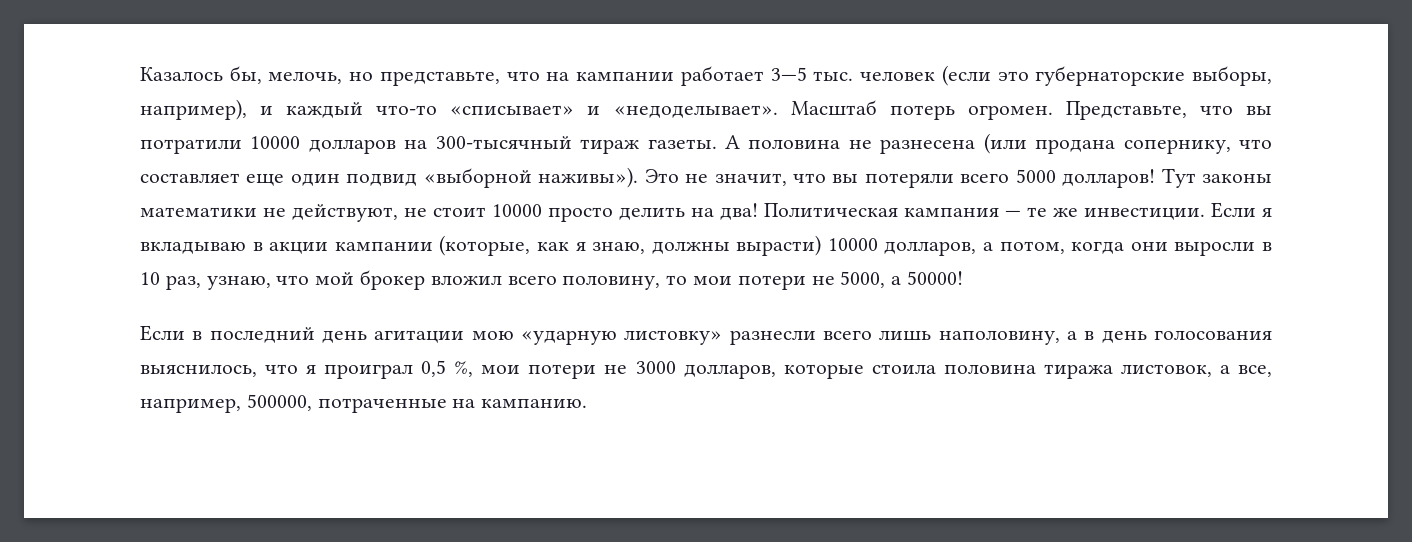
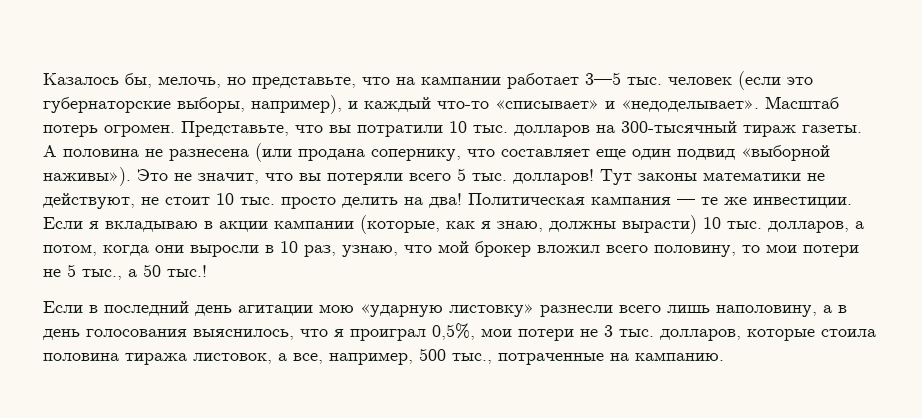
- Представьте, что вы потратили 10000 долларов на 300-тысячный тираж газеты.
+ Представьте, что вы потратили 10 тыс. долларов на 300-тысячный тираж газеты.
- Это не значит, что вы потеряли всего 5000 долларов!
+ Это не значит, что вы потеряли всего 5 тыс. долларов!
- Тут законы математики не действуют, не стоит 10000 просто делить на два!
+ Тут законы математики не действуют, не стоит 10 тыс. просто делить на два!
- Если я вкладываю в акции кампании (которые, как я знаю, должны вырасти) 10000 долларов, а потом, когда они выросли в 10 раз, узнаю, что мой брокер вложил всего половину, то мои потери не 5000, а 50000!
+ Если я вкладываю в акции кампании (которые, как я знаю, должны вырасти) 10 тыс. долларов, а потом, когда они выросли в 10 раз, узнаю, что мой брокер вложил всего половину, то мои потери не 5 тыс., а 50 тыс.!
- Если в последний день агитации мою «ударную листовку» разнесли всего лишь наполовину, а в день голосования выяснилось, что я проиграл 0,5 %, мои потери не 3000 долларов, которые стоила половина тиража листовок, а все, например, 500000, потраченные на кампанию.
+ Если в последний день агитации мою «ударную листовку» разнесли всего лишь наполовину, а в день голосования выяснилось, что я проиграл 0,5%, мои потери не 3 тыс. долларов, которые стоила половина тиража листовок, а все, например, 500 тыс., потраченные на кампанию.

